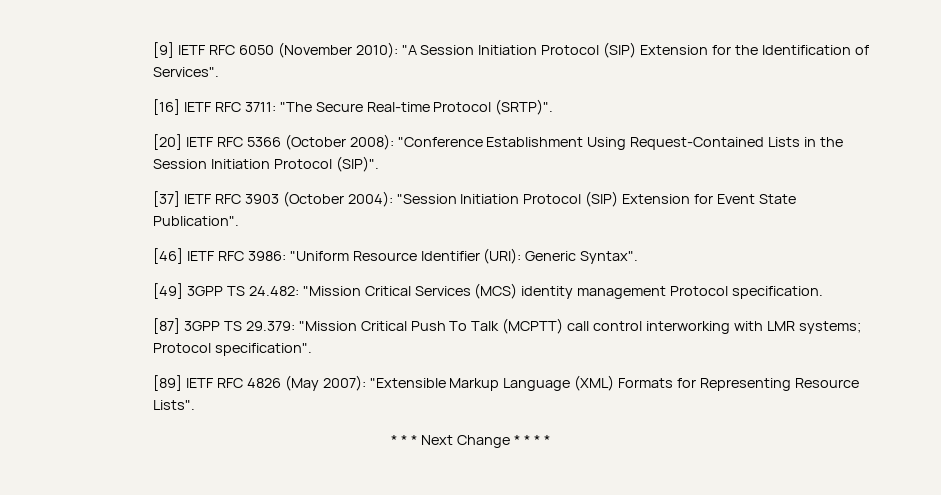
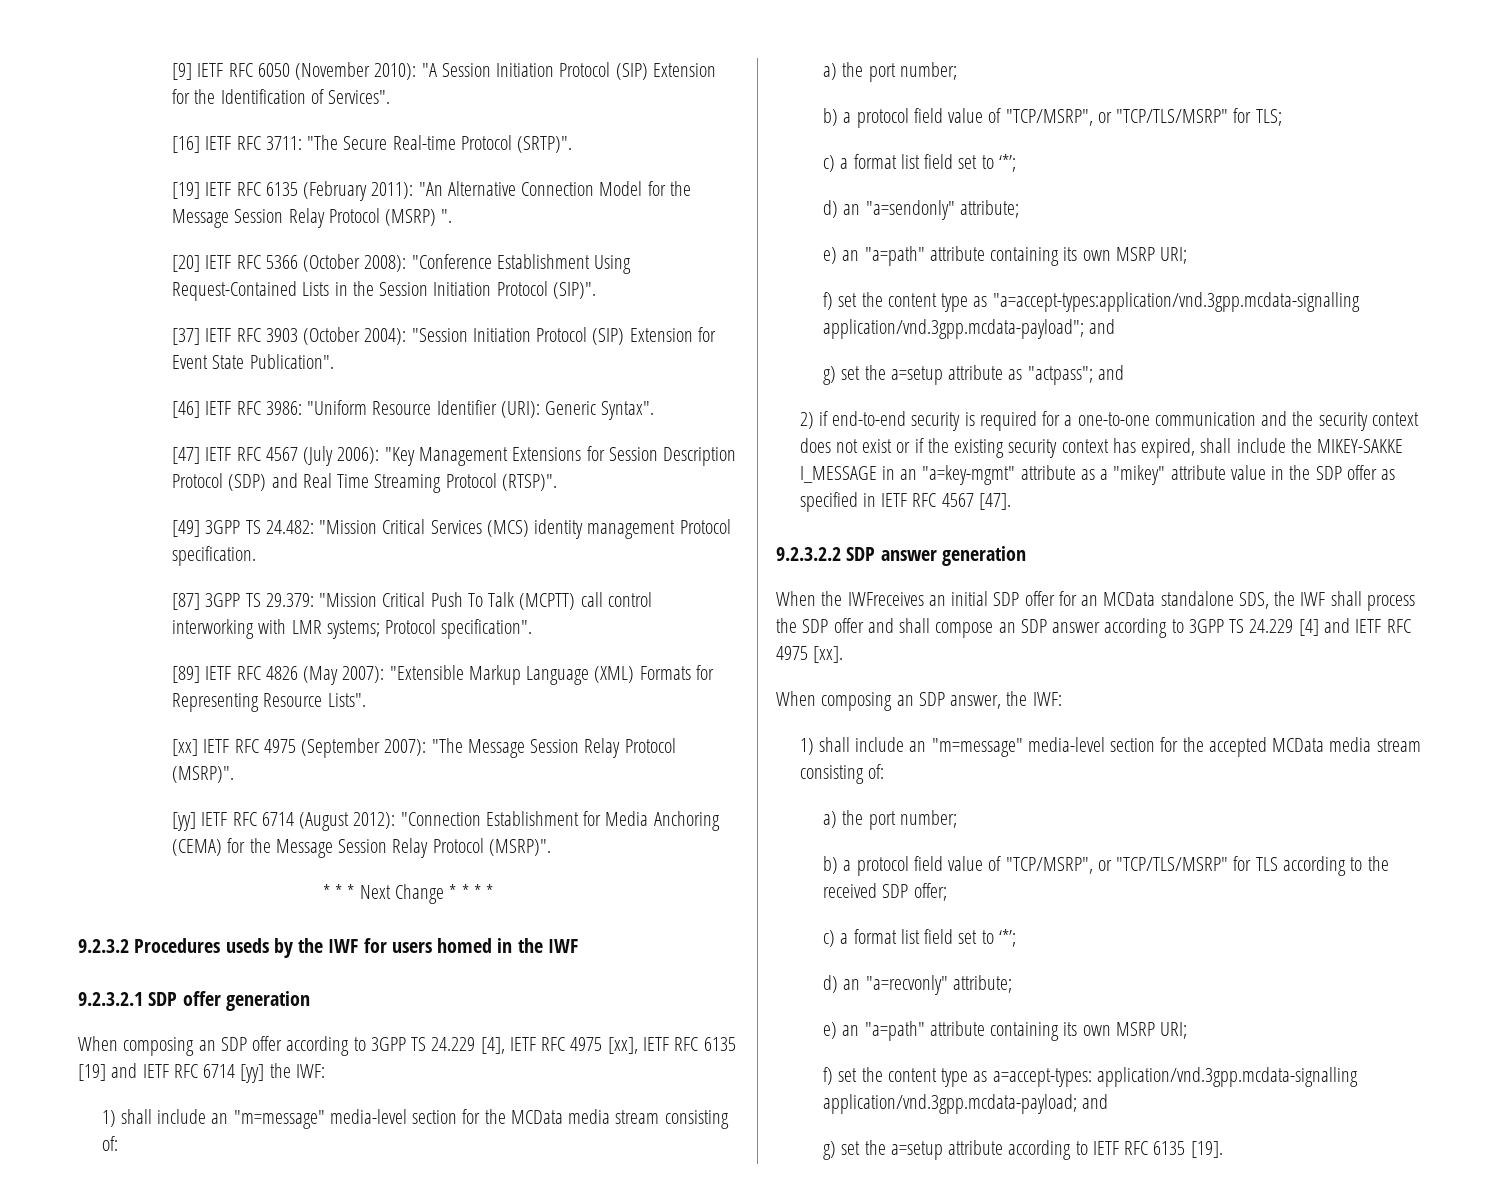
+ [19] IETF RFC 6135 (February 2011): "An Alternative Connection Model for the Message Session Relay Protocol (MSRP) ".
+ [47] IETF RFC 4567 (July 2006): "Key Management Extensions for Session Description Protocol (SDP) and Real Time Streaming Protocol (RTSP)".
+ [xx] IETF RFC 4975 (September 2007): "The Message Session Relay Protocol (MSRP)".
+ [yy] IETF RFC 6714 (August 2012): "Connection Establishment for Media Anchoring (CEMA) for the Message Session Relay Protocol (MSRP)".
+ 9.2.3.2 Procedures useds by the IWF for users homed in the IWF
+ 9.2.3.2.1 SDP offer generation
+ When composing an SDP offer according to 3GPP TS 24.229 [4], IETF RFC 4975 [xx], IETF RFC 6135 [19] and IETF RFC 6714 [yy] the IWF:
+ 1) shall include an "m=message" media-level section for the MCData media stream consisting of:
+ a) the port number;
+ b) a protocol field value of "TCP/MSRP", or "TCP/TLS/MSRP" for TLS;
+ c) a format list field set to ‘*’;
+ d) an "a=sendonly" attribute;
+ e) an "a=path" attribute containing its own MSRP URI;
+ f) set the content type as "a=accept-types:application/vnd.3gpp.mcdata-signalling application/vnd.3gpp.mcdata-payload"; and
+ g) set the a=setup attribute as "actpass"; and
+ 2) if end-to-end security is required for a one-to-one communication and the security context does not exist or if the existing security context has expired, shall include the MIKEY-SAKKE I_MESSAGE in an "a=key-mgmt" attribute as a "mikey" attribute value in the SDP offer as specified in IETF RFC 4567 [47].
+ 9.2.3.2.2 SDP answer generation
+ When the IWFreceives an initial SDP offer for an MCData standalone SDS, the IWF shall process the SDP offer and shall compose an SDP answer according to 3GPP TS 24.229 [4] and IETF RFC 4975 [xx].
+ When composing an SDP answer, the IWF:
+ 1) shall include an "m=message" media-level section for the accepted MCData media stream consisting of:
+ a) the port number;
+ b) a protocol field value of "TCP/MSRP", or "TCP/TLS/MSRP" for TLS according to the received SDP offer;
+ c) a format list field set to ‘*’;
+ d) an "a=recvonly" attribute;
+ e) an "a=path" attribute containing its own MSRP URI;
+ f) set the content type as a=accept-types: application/vnd.3gpp.mcdata-signalling application/vnd.3gpp.mcdata-payload; and
+ g) set the a=setup attribute according to IETF RFC 6135 [19].

